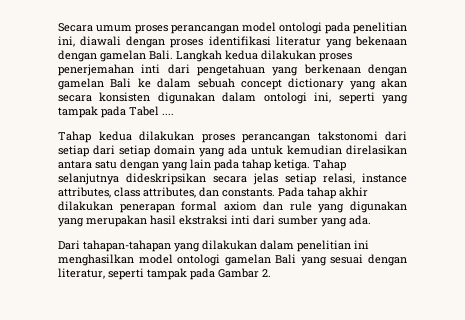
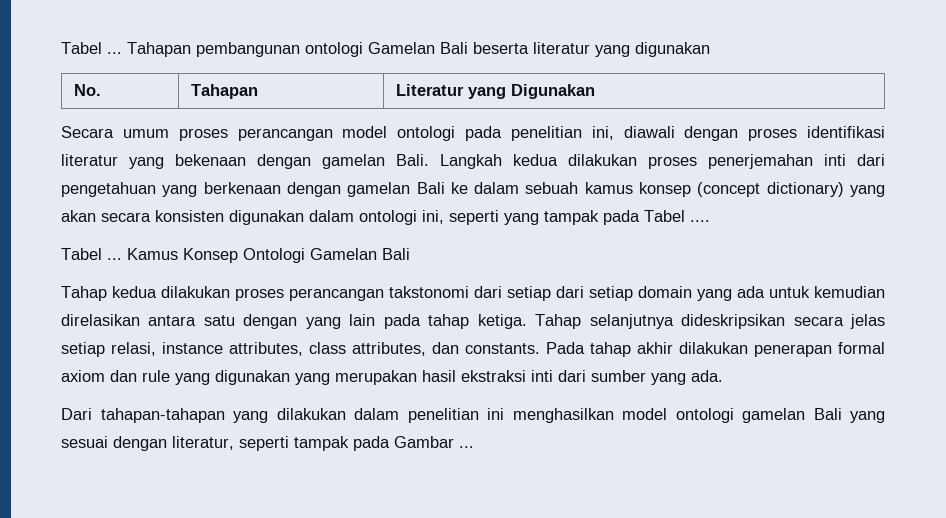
+ Tabel ... Tahapan pembangunan ontologi Gamelan Bali beserta literatur yang digunakan
+ No. | Tahapan | Literatur yang Digunakan
- Langkah kedua dilakukan proses penerjemahan inti dari pengetahuan yang berkenaan dengan gamelan Bali ke dalam sebuah concept dictionary yang akan secara konsisten digunakan dalam ontologi ini, seperti yang tampak pada Tabel ....
+ Langkah kedua dilakukan proses penerjemahan inti dari pengetahuan yang berkenaan dengan gamelan Bali ke dalam sebuah kamus konsep (concept dictionary) yang akan secara konsisten digunakan dalam ontologi ini, seperti yang tampak pada Tabel ....
+ Tabel ... Kamus Konsep Ontologi Gamelan Bali
- Dari tahapan-tahapan yang dilakukan dalam penelitian ini menghasilkan model ontologi gamelan Bali yang sesuai dengan literatur, seperti tampak pada Gambar 2.
+ Dari tahapan-tahapan yang dilakukan dalam penelitian ini menghasilkan model ontologi gamelan Bali yang sesuai dengan literatur, seperti tampak pada Gambar ...

